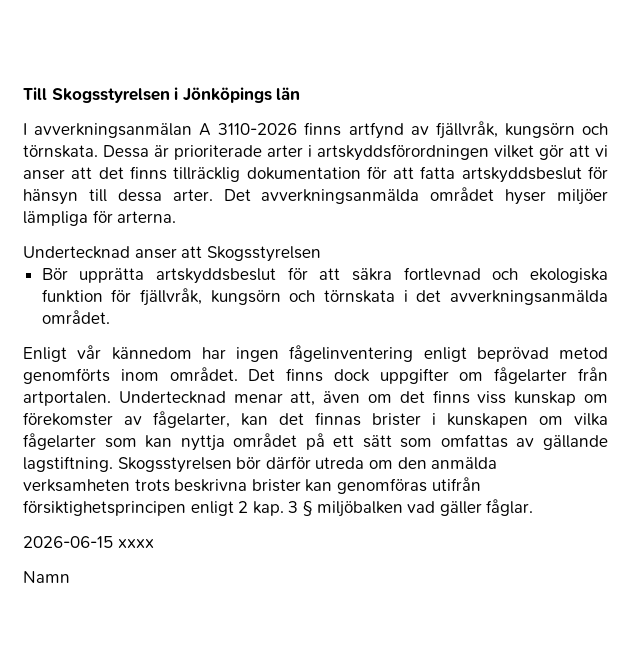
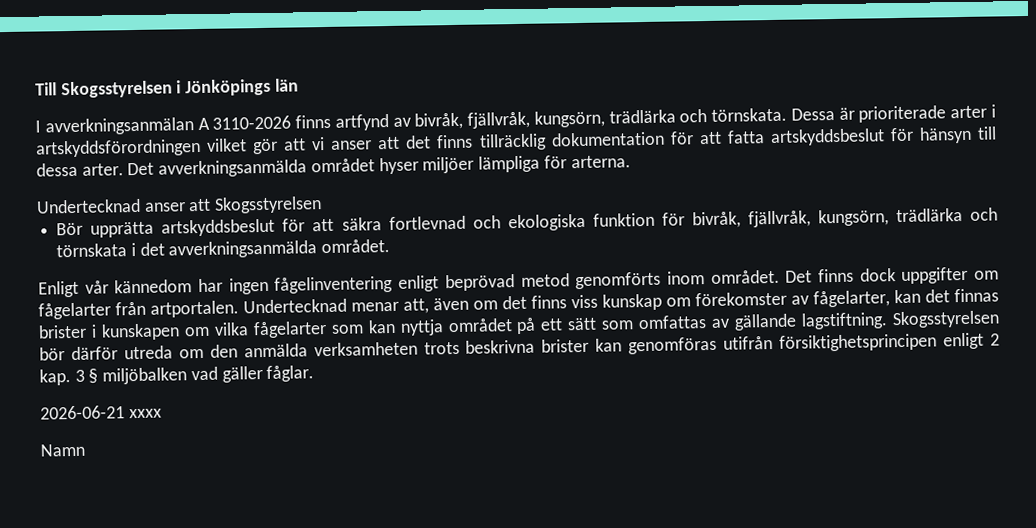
- I avverkningsanmälan A 3110-2026 finns artfynd av fjällvråk, kungsörn och törnskata.
+ I avverkningsanmälan A 3110-2026 finns artfynd av bivråk, fjällvråk, kungsörn, trädlärka och törnskata.
- Bör upprätta artskyddsbeslut för att säkra fortlevnad och ekologiska funktion för fjällvråk, kungsörn och törnskata i det avverkningsanmälda området.
+ Bör upprätta artskyddsbeslut för att säkra fortlevnad och ekologiska funktion för bivråk, fjällvråk, kungsörn, trädlärka och törnskata i det avverkningsanmälda området.
- 2026-06-15 xxxx
+ 2026-06-21 xxxx

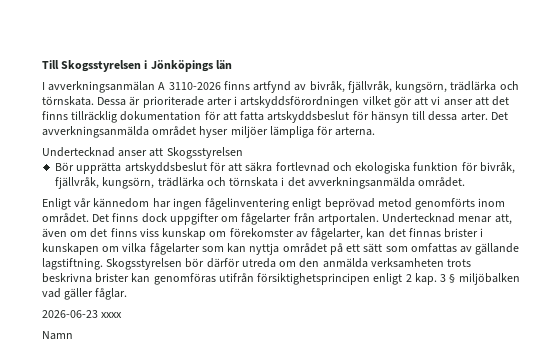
- 2026-06-21 xxxx
+ 2026-06-23 xxxx

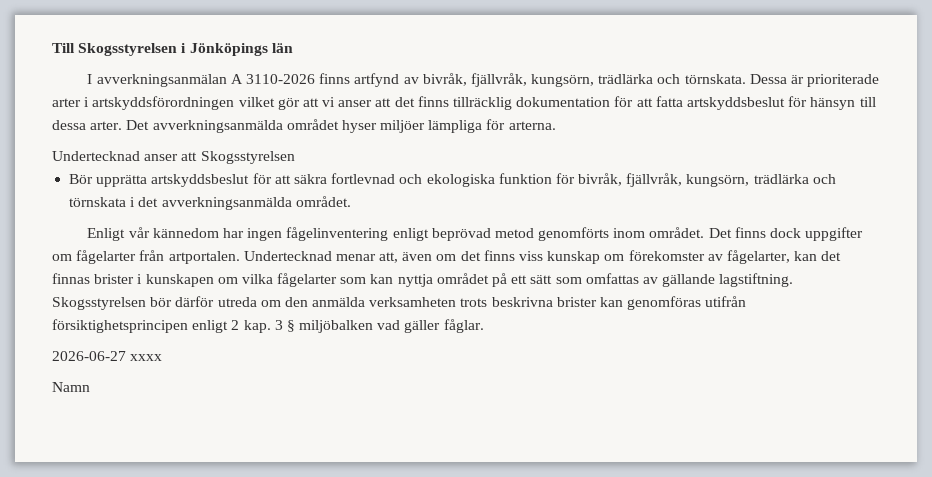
- 2026-06-23 xxxx
+ 2026-06-27 xxxx

